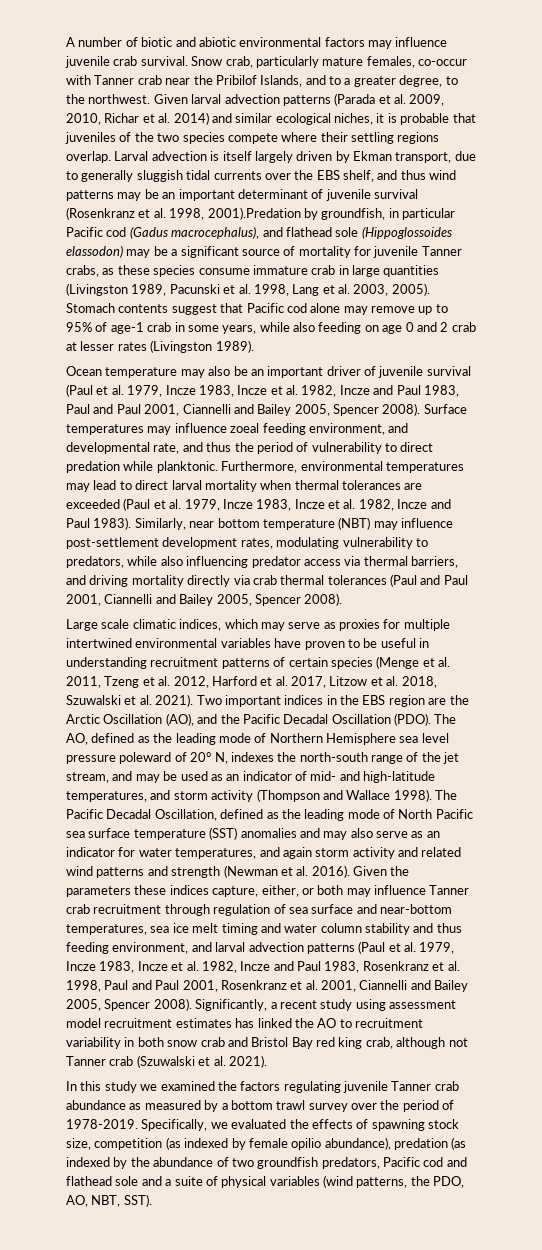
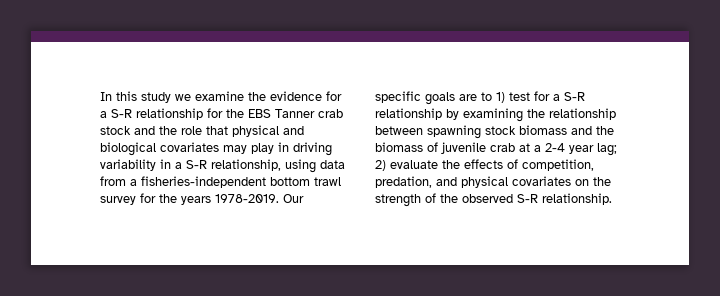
- A number of biotic and abiotic environmental factors may influence juvenile crab survival. Snow crab, particularly mature females, co-occur with Tanner crab near the Pribilof Islands, and to a greater degree, to the northwest. Given larval advection patterns (Parada et al. 2009, 2010, Richar et al. 2014) and similar ecological niches, it is probable that juveniles of the two species compete where their settling regions overlap. Larval advection is itself largely driven by Ekman transport, due to generally sluggish tidal currents over the EBS shelf, and thus wind patterns may be an important determinant of juvenile survival (Rosenkranz et al. 1998, 2001).Predation by groundfish, in particular Pacific cod (Gadus macrocephalus), and flathead sole (Hippoglossoides elassodon) may be a significant source of mortality for juvenile Tanner crabs, as these species consume immature crab in large quantities (Livingston 1989, Pacunski et al. 1998, Lang et al. 2003, 2005). Stomach contents suggest that Pacific cod alone may remove up to 95% of age-1 crab in some years, while also feeding on age 0 and 2 crab at lesser rates (Livingston 1989).
- Ocean temperature may also be an important driver of juvenile survival (Paul et al. 1979, Incze 1983, Incze et al. 1982, Incze and Paul 1983, Paul and Paul 2001, Ciannelli and Bailey 2005, Spencer 2008). Surface temperatures may influence zoeal feeding environment, and developmental rate, and thus the period of vulnerability to direct predation while planktonic. Furthermore, environmental temperatures may lead to direct larval mortality when thermal tolerances are exceeded (Paul et al. 1979, Incze 1983, Incze et al. 1982, Incze and Paul 1983). Similarly, near bottom temperature (NBT) may influence post-settlement development rates, modulating vulnerability to predators, while also influencing predator access via thermal barriers, and driving mortality directly via crab thermal tolerances (Paul and Paul 2001, Ciannelli and Bailey 2005, Spencer 2008).
- Large scale climatic indices, which may serve as proxies for multiple intertwined environmental variables have proven to be useful in understanding recruitment patterns of certain species (Menge et al. 2011, Tzeng et al. 2012, Harford et al. 2017, Litzow et al. 2018, Szuwalski et al. 2021). Two important indices in the EBS region are the Arctic Oscillation (AO), and the Pacific Decadal Oscillation (PDO). The AO, defined as the leading mode of Northern Hemisphere sea level pressure poleward of 20° N, indexes the north-south range of the jet stream, and may be used as an indicator of mid- and high-latitude temperatures, and storm activity (Thompson and Wallace 1998). The Pacific Decadal Oscillation, defined as the leading mode of North Pacific sea surface temperature (SST) anomalies and may also serve as an indicator for water temperatures, and again storm activity and related wind patterns and strength (Newman et al. 2016). Given the parameters these indices capture, either, or both may influence Tanner crab recruitment through regulation of sea surface and near-bottom temperatures, sea ice melt timing and water column stability and thus feeding environment, and larval advection patterns (Paul et al. 1979, Incze 1983, Incze et al. 1982, Incze and Paul 1983, Rosenkranz et al. 1998, Paul and Paul 2001, Rosenkranz et al. 2001, Ciannelli and Bailey 2005, Spencer 2008). Significantly, a recent study using assessment model recruitment estimates has linked the AO to recruitment variability in both snow crab and Bristol Bay red king crab, although not Tanner crab (Szuwalski et al. 2021).
- In this study we examined the factors regulating juvenile Tanner crab abundance as measured by a bottom trawl survey over the period of 1978-2019. Specifically, we evaluated the effects of spawning stock size, competition (as indexed by female opilio abundance), predation (as indexed by the abundance of two groundfish predators, Pacific cod and flathead sole and a suite of physical variables (wind patterns, the PDO, AO, NBT, SST).
+ In this study we examine the evidence for a S-R relationship for the EBS Tanner crab stock and the role that physical and biological covariates may play in driving variability in a S-R relationship, using data from a fisheries-independent bottom trawl survey for the years 1978-2019. Our specific goals are to 1) test for a S-R relationship by examining the relationship between spawning stock biomass and the biomass of juvenile crab at a 2-4 year lag; 2) evaluate the effects of competition, predation, and physical covariates on the strength of the observed S-R relationship.

